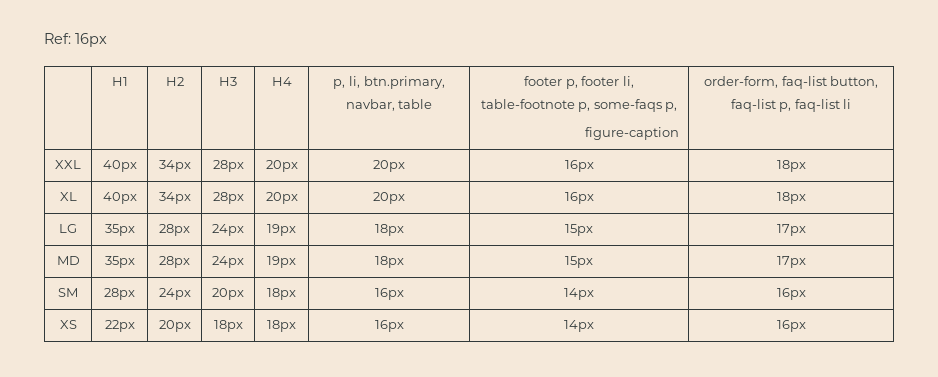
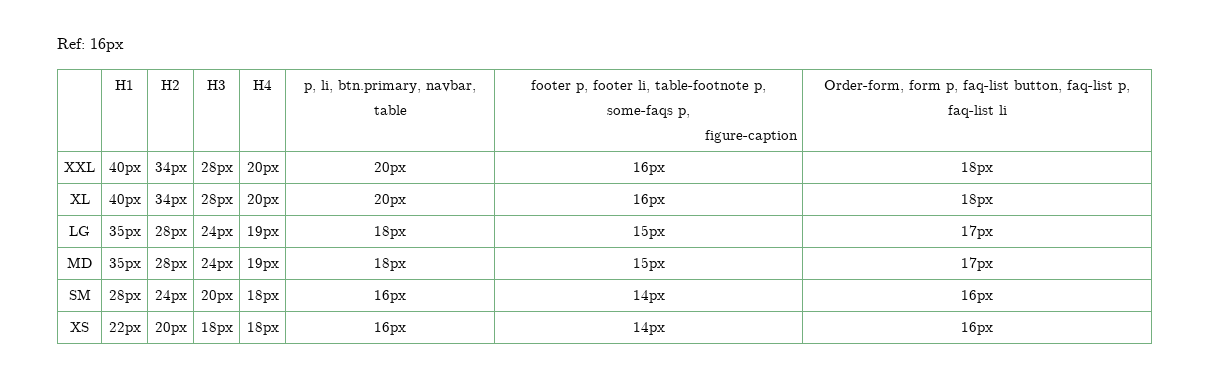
  | H1 | H2 | H3 | H4 | p, li, btn.primary, navbar, table | footer p, footer li, table-footnote p, some-faqs p,
- figure-caption | order-form, faq-list button, faq-list p, faq-list li
+ figure-caption | Order-form, form p, faq-list button, faq-list p, faq-list li

